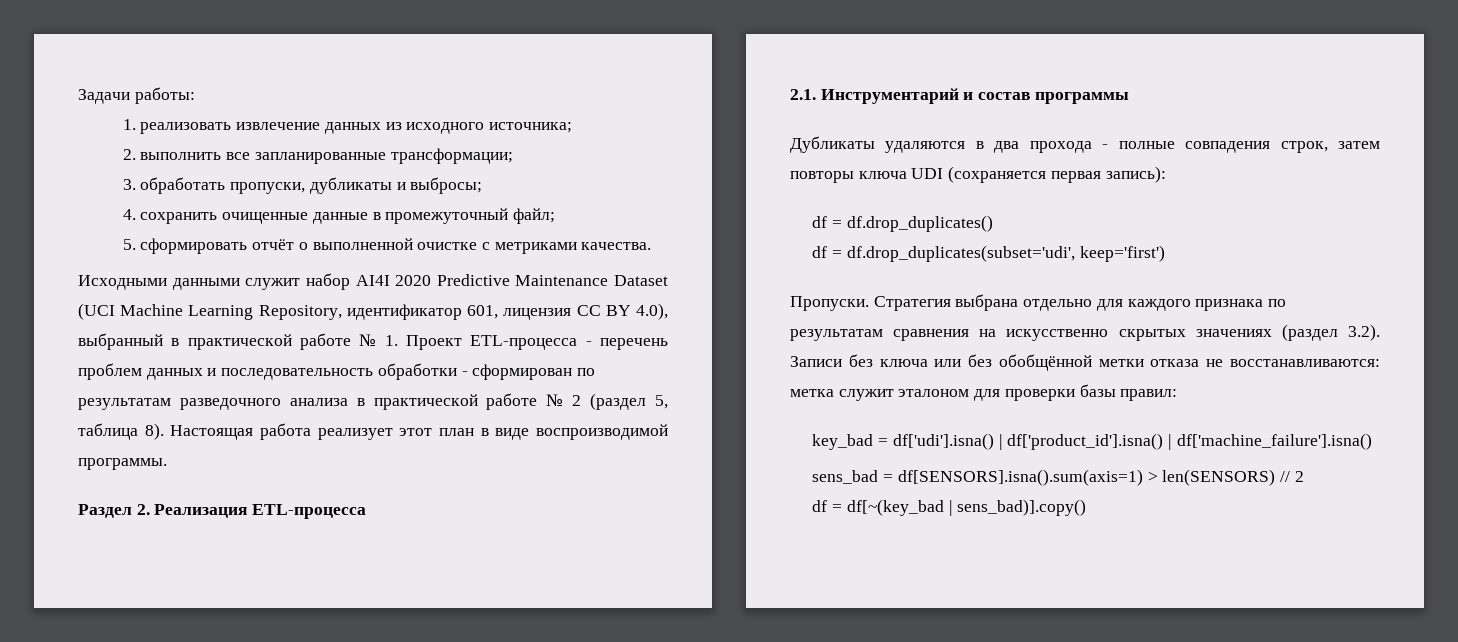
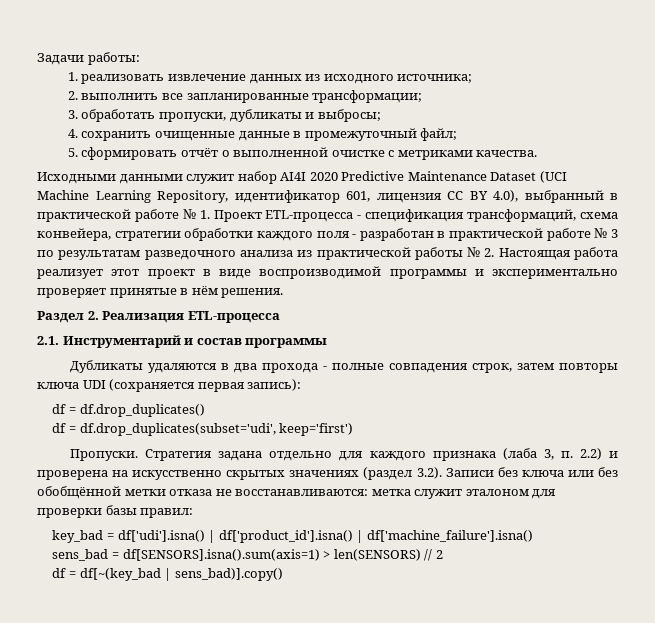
- Исходными данными служит набор AI4I 2020 Predictive Maintenance Dataset (UCI Machine Learning Repository, идентификатор 601, лицензия CC BY 4.0), выбранный в практической работе № 1. Проект ETL-процесса - перечень проблем данных и последовательность обработки - сформирован по результатам разведочного анализа в практической работе № 2 (раздел 5, таблица 8). Настоящая работа реализует этот план в виде воспроизводимой программы.
+ Исходными данными служит набор AI4I 2020 Predictive Maintenance Dataset (UCI Machine Learning Repository, идентификатор 601, лицензия CC BY 4.0), выбранный в практической работе № 1. Проект ETL-процесса - спецификация трансформаций, схема конвейера, стратегии обработки каждого поля - разработан в практической работе № 3 по результатам разведочного анализа из практической работы № 2. Настоящая работа реализует этот проект в виде воспроизводимой программы и экспериментально проверяет принятые в нём решения.
- Стратегия выбрана отдельно для каждого признака по результатам сравнения на искусственно скрытых значениях (раздел 3.2). Записи без ключа или без обобщённой метки отказа не восстанавливаются: метка служит эталоном для проверки базы правил:
+ Стратегия задана отдельно для каждого признака (лаба 3, п. 2.2) и проверена на искусственно скрытых значениях (раздел 3.2). Записи без ключа или без обобщённой метки отказа не восстанавливаются: метка служит эталоном для проверки базы правил:

